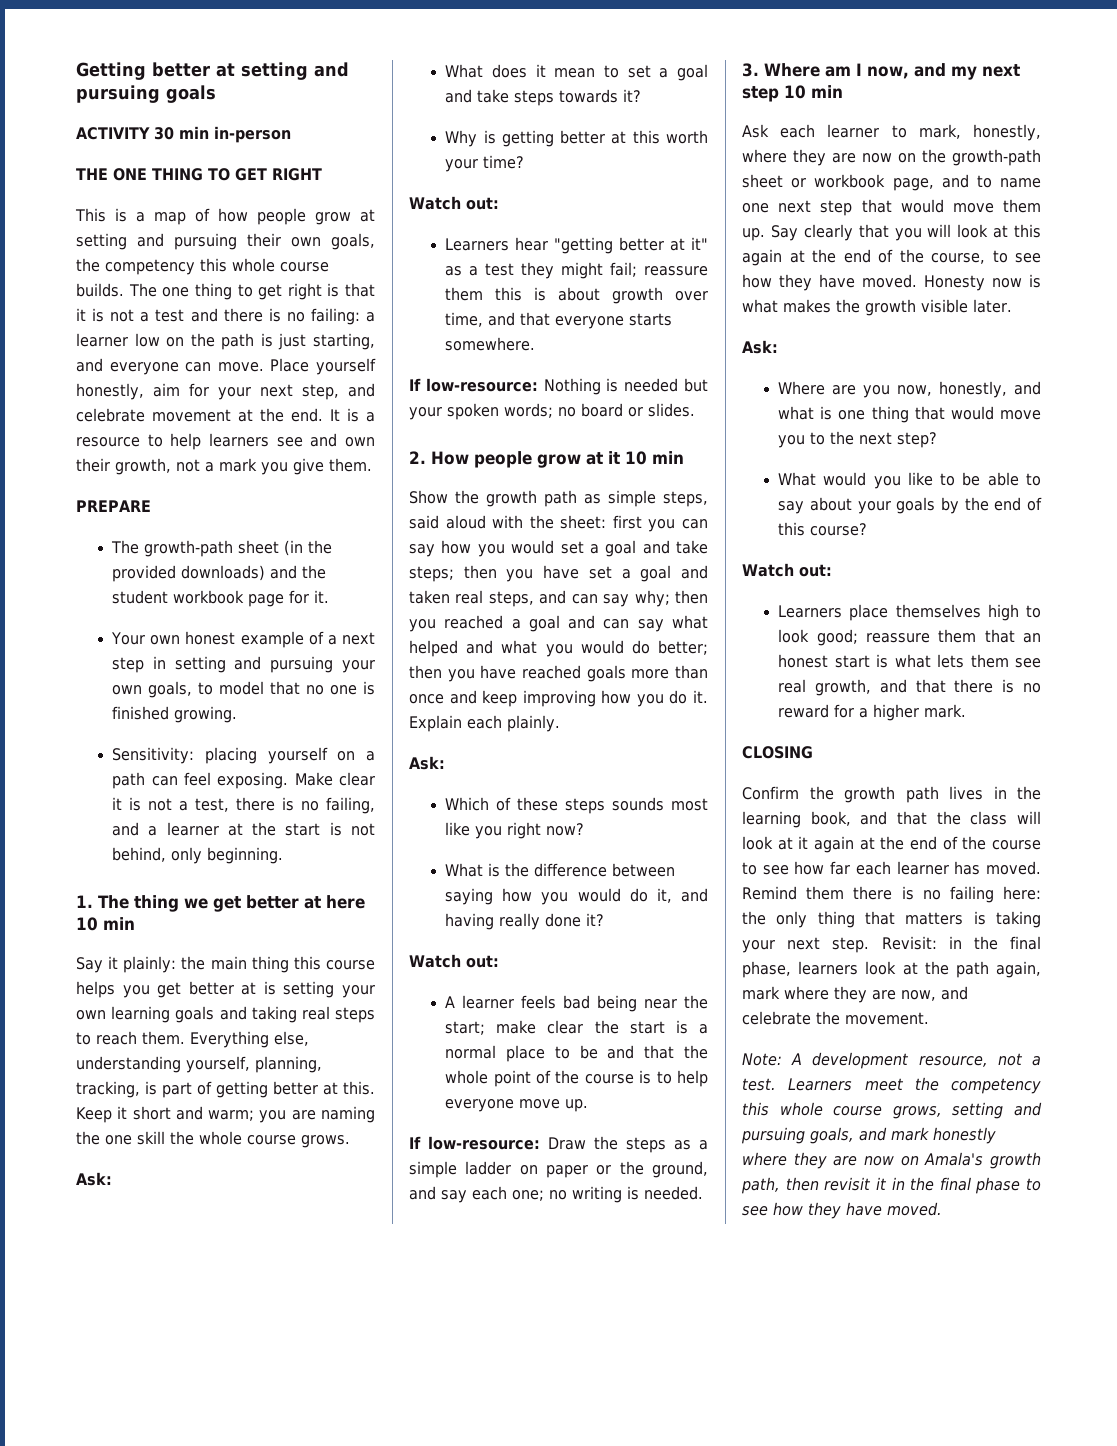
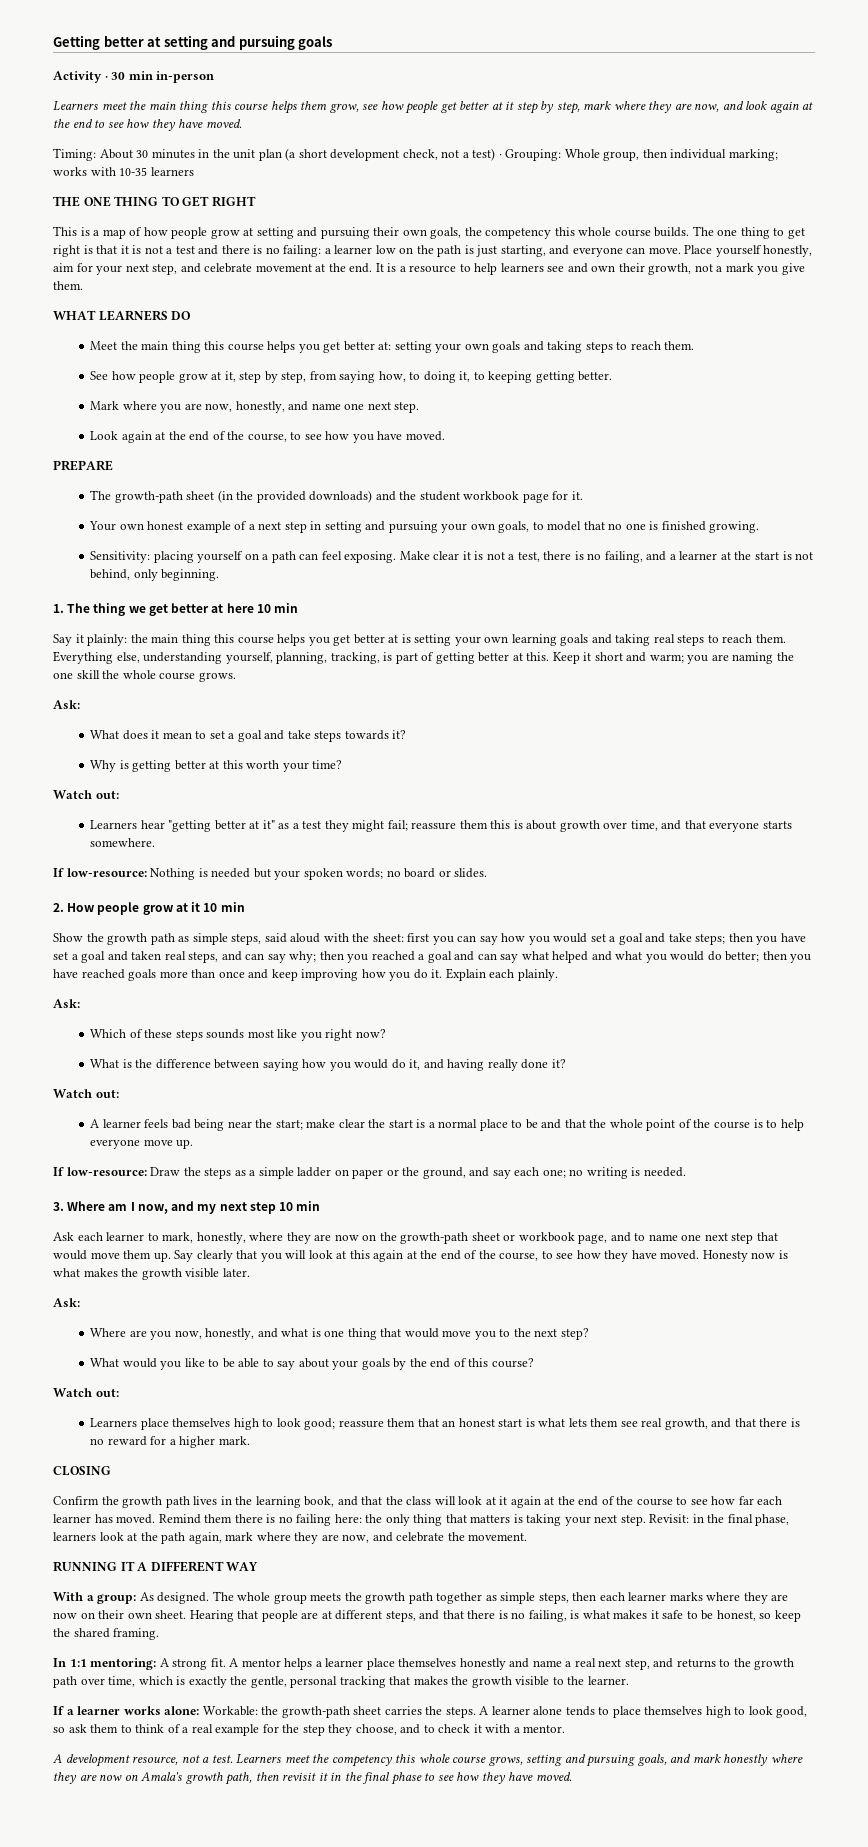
- ACTIVITY 30 min in-person
+ Activity · 30 min in-person
+ Learners meet the main thing this course helps them grow, see how people get better at it step by step, mark where they are now, and look again at the end to see how they have moved.
+ Timing: About 30 minutes in the unit plan (a short development check, not a test) · Grouping: Whole group, then individual marking; works with 10-35 learners
+ WHAT LEARNERS DO
+ Meet the main thing this course helps you get better at: setting your own goals and taking steps to reach them.
+ See how people grow at it, step by step, from saying how, to doing it, to keeping getting better.
+ Mark where you are now, honestly, and name one next step.
+ Look again at the end of the course, to see how you have moved.
- Note: A development resource, not a test.
+ RUNNING IT A DIFFERENT WAY
+ With a group: As designed. The whole group meets the growth path together as simple steps, then each learner marks where they are now on their own sheet. Hearing that people are at different steps, and that there is no failing, is what makes it safe to be honest, so keep the shared framing.
+ In 1:1 mentoring: A strong fit. A mentor helps a learner place themselves honestly and name a real next step, and returns to the growth path over time, which is exactly the gentle, personal tracking that makes the growth visible to the learner.
+ If a learner works alone: Workable: the growth-path sheet carries the steps. A learner alone tends to place themselves high to look good, so ask them to think of a real example for the step they choose, and to check it with a mentor.
+ A development resource, not a test.

